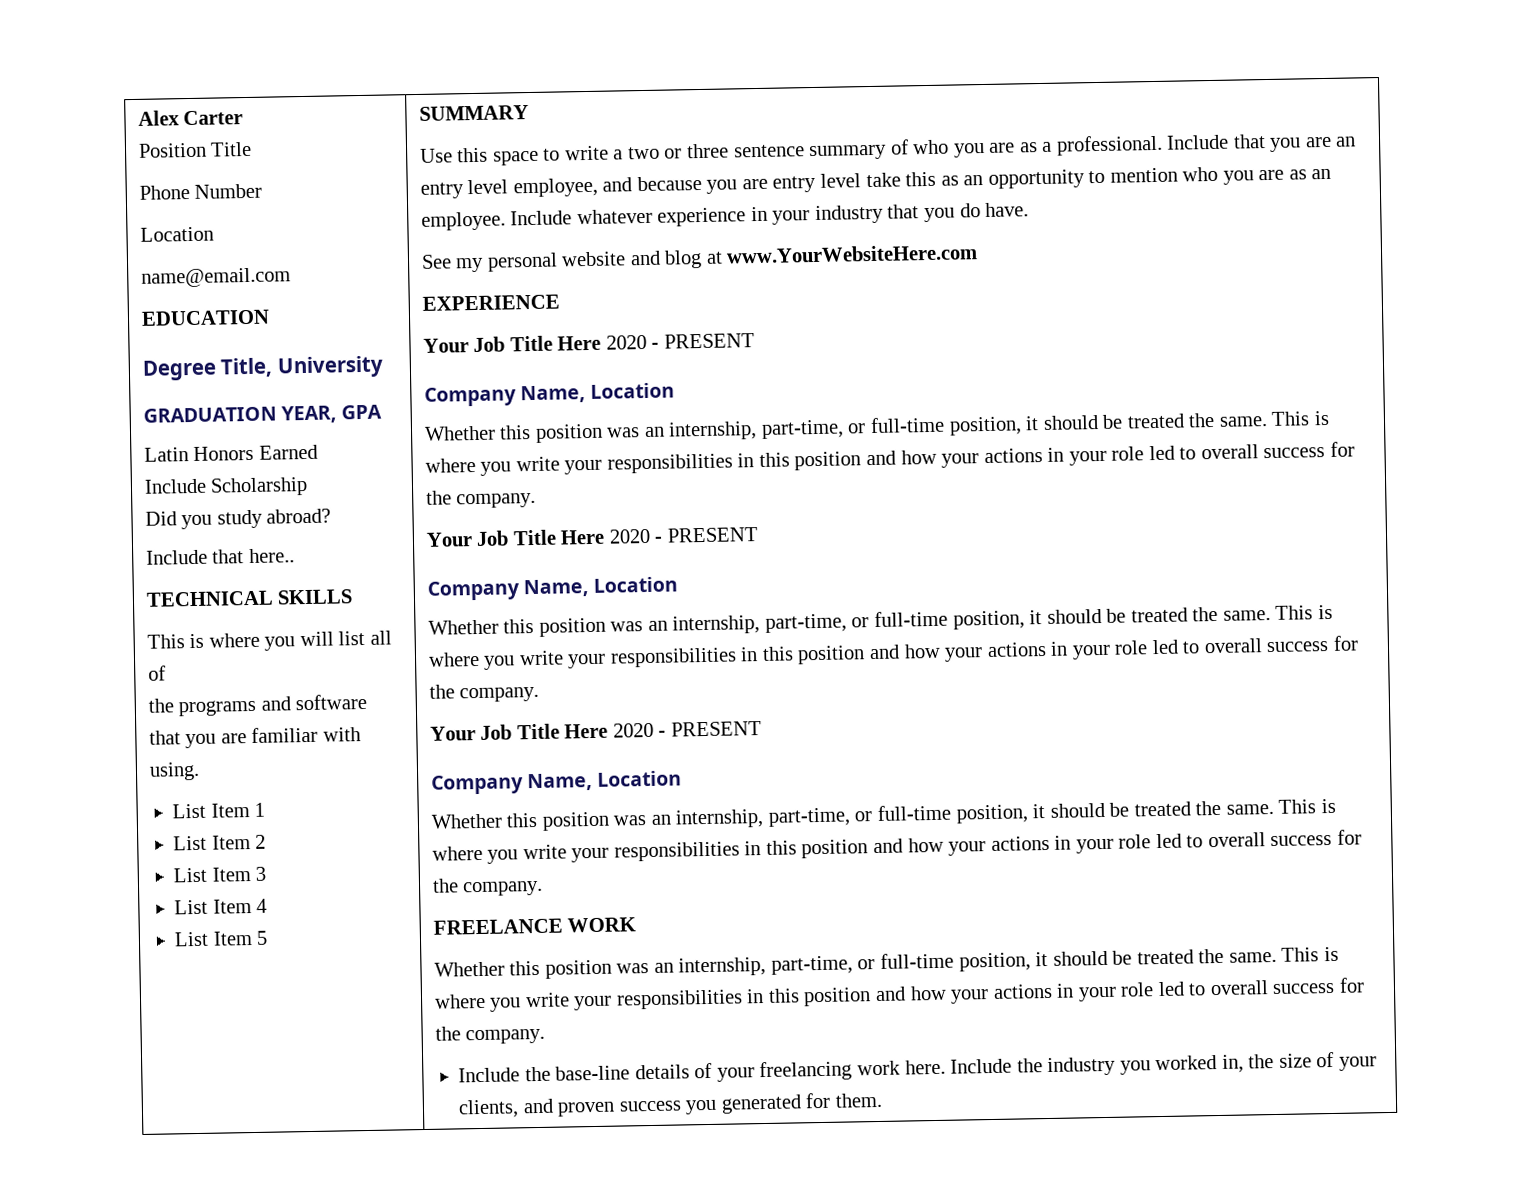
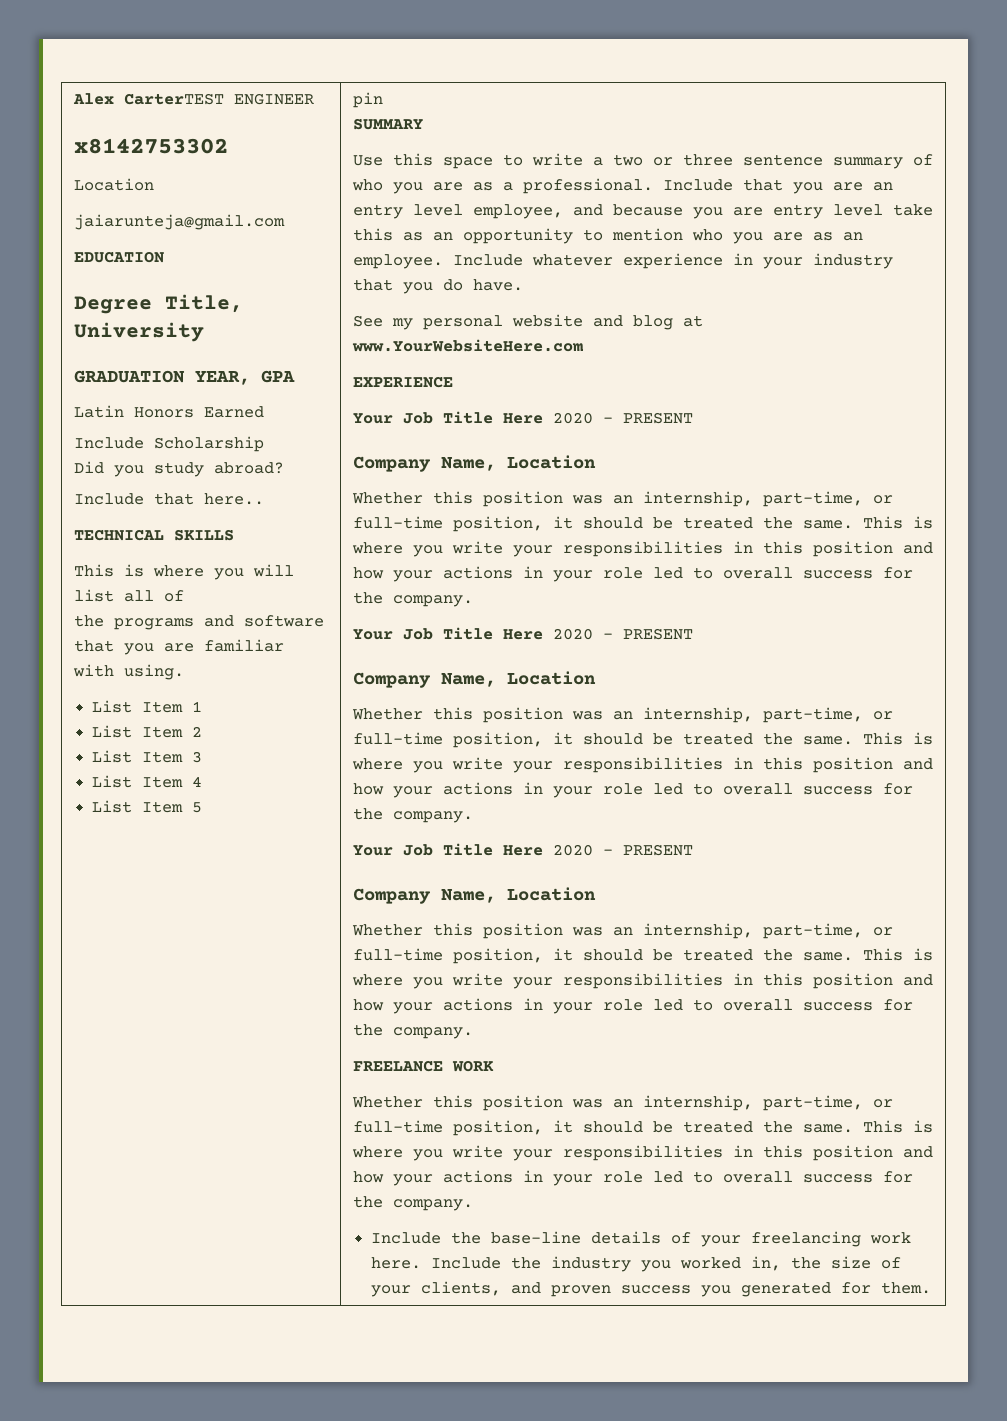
- Alex Carter
- Position Title
- Phone Number
+ Alex CarterTEST ENGINEER
+ x8142753302
  Location
- name@email.com
+ jaiarunteja@gmail.com
+ pin

